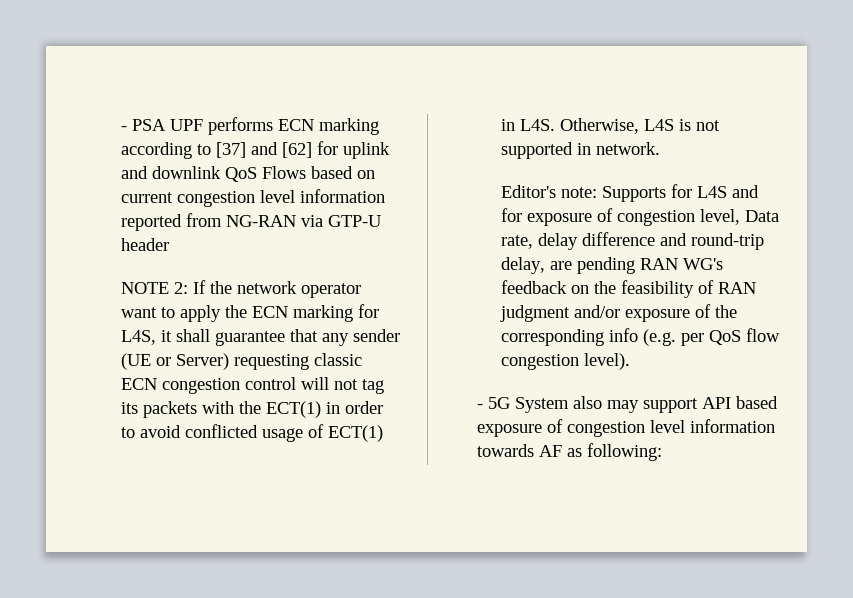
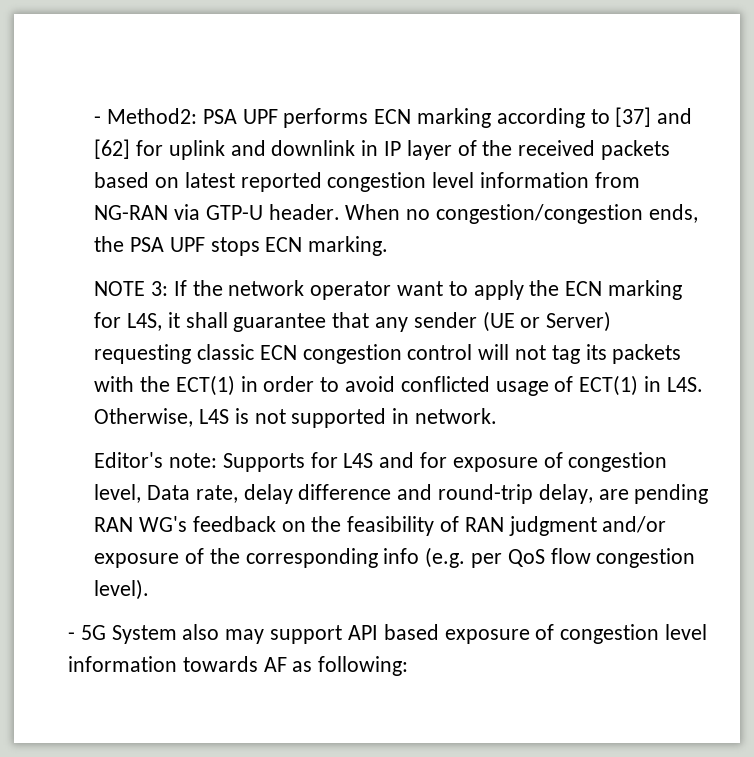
- - PSA UPF performs ECN marking according to [37] and [62] for uplink and downlink QoS Flows based on current congestion level information reported from NG-RAN via GTP-U header
+ - Method2: PSA UPF performs ECN marking according to [37] and [62] for uplink and downlink in IP layer of the received packets based on latest reported congestion level information from NG-RAN via GTP-U header. When no congestion/congestion ends, the PSA UPF stops ECN marking.
- NOTE 2: If the network operator want to apply the ECN marking for L4S, it shall guarantee that any sender (UE or Server) requesting classic ECN congestion control will not tag its packets with the ECT(1) in order to avoid conflicted usage of ECT(1) in L4S. Otherwise, L4S is not supported in network.
+ NOTE 3: If the network operator want to apply the ECN marking for L4S, it shall guarantee that any sender (UE or Server) requesting classic ECN congestion control will not tag its packets with the ECT(1) in order to avoid conflicted usage of ECT(1) in L4S. Otherwise, L4S is not supported in network.

